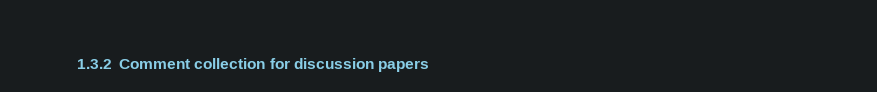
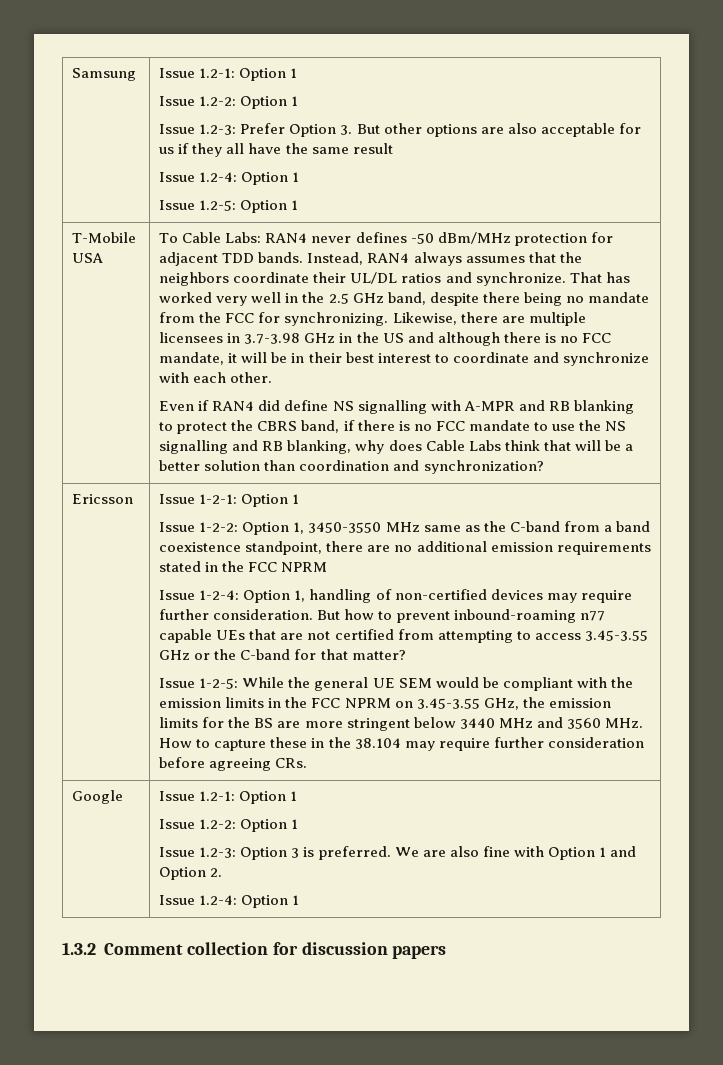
+ Samsung | Issue 1.2-1: Option 1
+ Issue 1.2-2: Option 1
+ Issue 1.2-3: Prefer Option 3. But other options are also acceptable for us if they all have the same result
+ Issue 1.2-4: Option 1
+ Issue 1.2-5: Option 1
+ T-Mobile USA | To Cable Labs: RAN4 never defines -50 dBm/MHz protection for adjacent TDD bands. Instead, RAN4 always assumes that the neighbors coordinate their UL/DL ratios and synchronize. That has worked very well in the 2.5 GHz band, despite there being no mandate from the FCC for synchronizing. Likewise, there are multiple licensees in 3.7-3.98 GHz in the US and although there is no FCC mandate, it will be in their best interest to coordinate and synchronize with each other.
+ Even if RAN4 did define NS signalling with A-MPR and RB blanking to protect the CBRS band, if there is no FCC mandate to use the NS signalling and RB blanking, why does Cable Labs think that will be a better solution than coordination and synchronization?
+ Ericsson | Issue 1-2-1: Option 1
+ Issue 1-2-2: Option 1, 3450-3550 MHz same as the C-band from a band coexistence standpoint, there are no additional emission requirements stated in the FCC NPRM
+ Issue 1-2-4: Option 1, handling of non-certified devices may require further consideration. But how to prevent inbound-roaming n77 capable UEs that are not certified from attempting to access 3.45-3.55 GHz or the C-band for that matter?
+ Issue 1-2-5: While the general UE SEM would be compliant with the emission limits in the FCC NPRM on 3.45-3.55 GHz, the emission limits for the BS are more stringent below 3440 MHz and 3560 MHz. How to capture these in the 38.104 may require further consideration before agreeing CRs.
+ Google | Issue 1.2-1: Option 1
+ Issue 1.2-2: Option 1
+ Issue 1.2-3: Option 3 is preferred. We are also fine with Option 1 and Option 2.
+ Issue 1.2-4: Option 1

